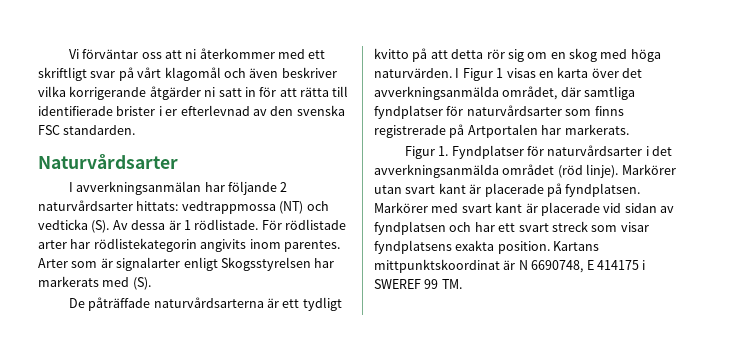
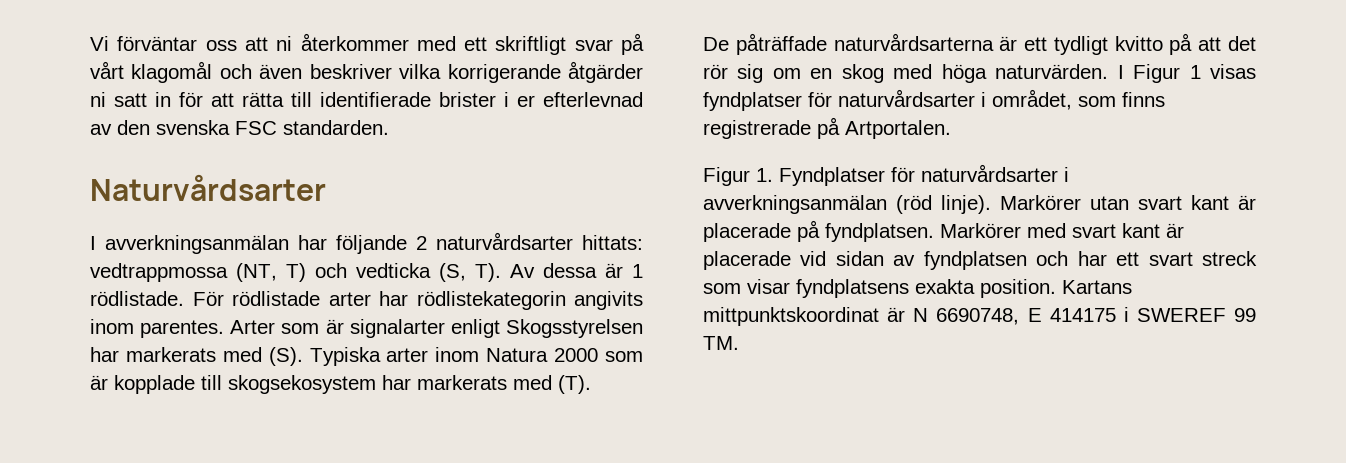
- I avverkningsanmälan har följande 2 naturvårdsarter hittats: vedtrappmossa (NT) och vedticka (S). Av dessa är 1 rödlistade.
+ I avverkningsanmälan har följande 2 naturvårdsarter hittats: vedtrappmossa (NT, T) och vedticka (S, T). Av dessa är 1 rödlistade.
- Arter som är signalarter enligt Skogsstyrelsen har markerats med (S).
+ Arter som är signalarter enligt Skogsstyrelsen har markerats med (S). Typiska arter inom Natura 2000 som är kopplade till skogsekosystem har markerats med (T).
- De påträffade naturvårdsarterna är ett tydligt kvitto på att detta rör sig om en skog med höga naturvärden.
+ De påträffade naturvårdsarterna är ett tydligt kvitto på att det rör sig om en skog med höga naturvärden.
- I Figur 1 visas en karta över det avverkningsanmälda området, där samtliga fyndplatser för naturvårdsarter som finns registrerade på Artportalen har markerats.
+ I Figur 1 visas fyndplatser för naturvårdsarter i området, som finns registrerade på Artportalen.
- Figur 1. Fyndplatser för naturvårdsarter i det avverkningsanmälda området (röd linje).
+ Figur 1. Fyndplatser för naturvårdsarter i avverkningsanmälan (röd linje).

